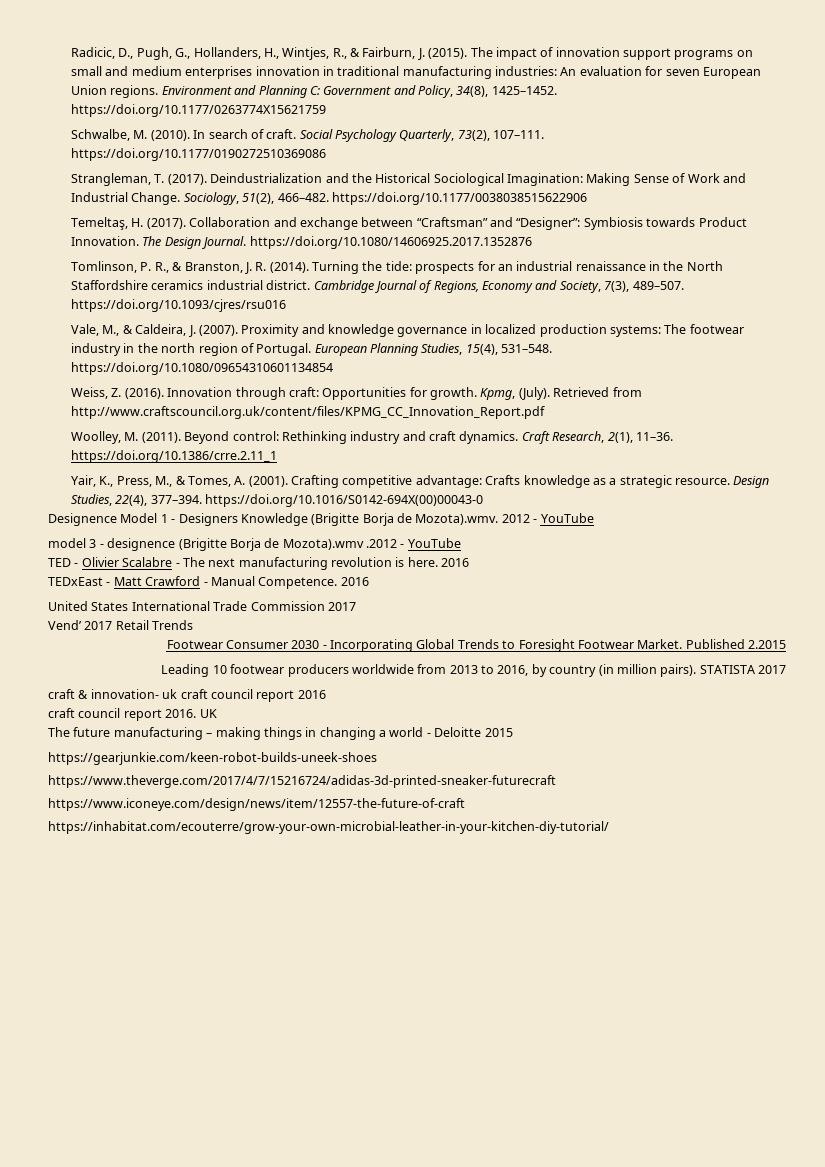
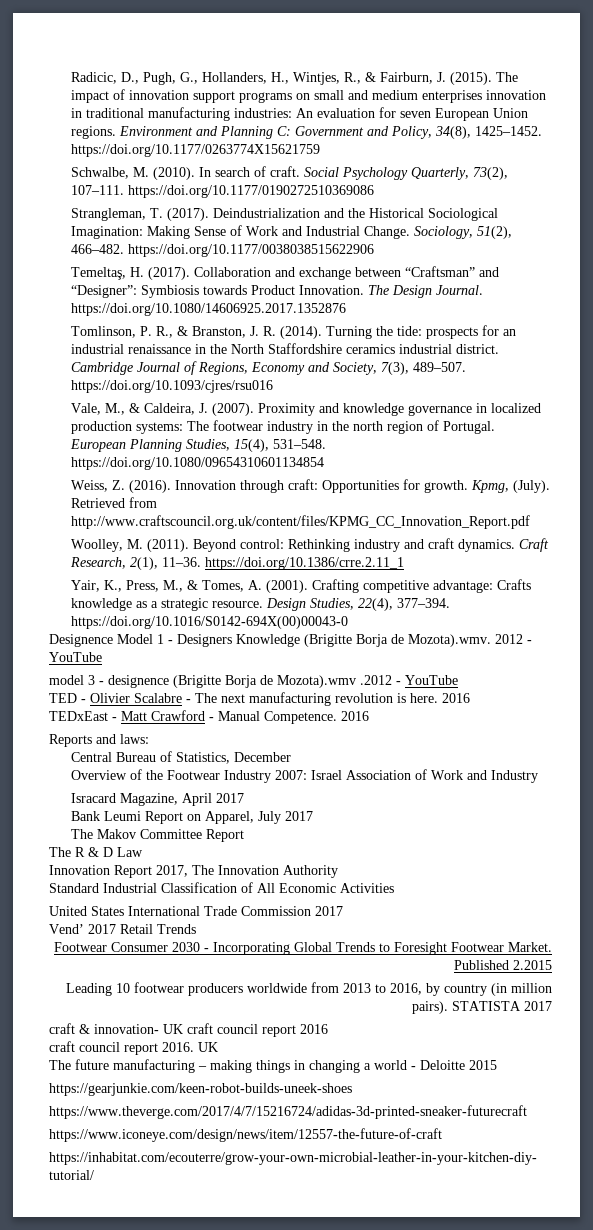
+ Reports and laws:
+ Central Bureau of Statistics, December
+ Overview of the Footwear Industry 2007: Israel Association of Work and Industry
+ Isracard Magazine, April 2017
+ Bank Leumi Report on Apparel, July 2017
+ The Makov Committee Report
+ The R & D Law
+ Innovation Report 2017, The Innovation Authority
+ Standard Industrial Classification of All Economic Activities
- craft & innovation- uk craft council report 2016
+ craft & innovation- UK craft council report 2016

